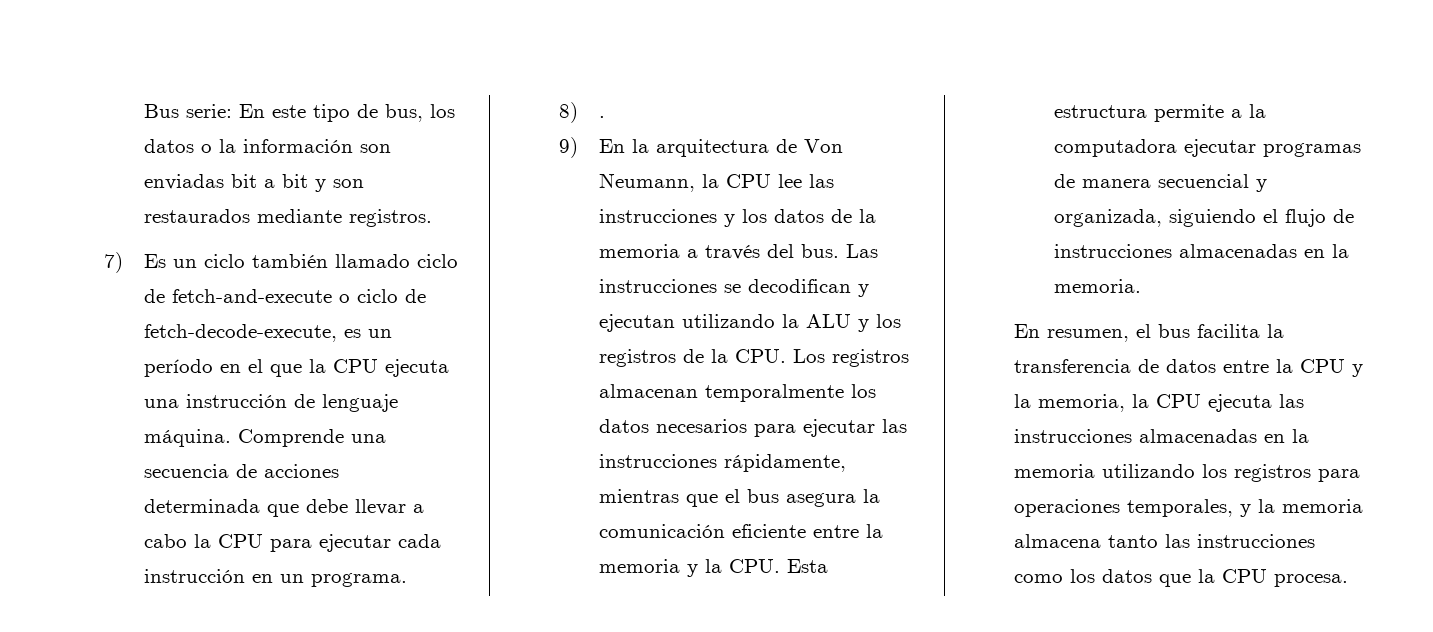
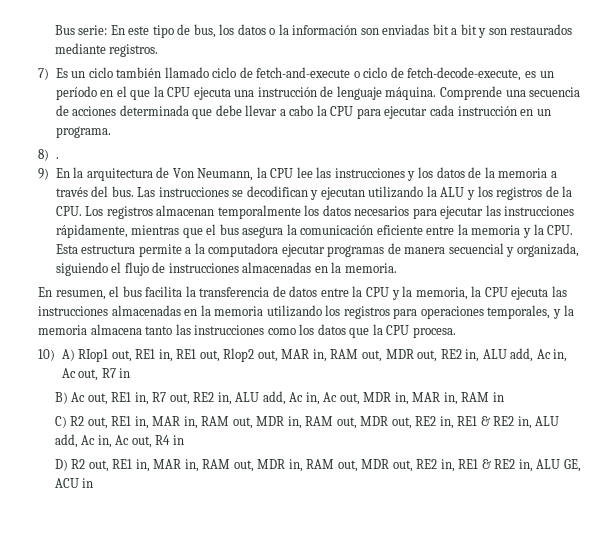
+ 10) A) RIop1 out, RE1 in, RE1 out, Rlop2 out, MAR in, RAM out, MDR out, RE2 in, ALU add, Ac in, Ac out, R7 in
+ B) Ac out, RE1 in, R7 out, RE2 in, ALU add, Ac in, Ac out, MDR in, MAR in, RAM in
+ C) R2 out, RE1 in, MAR in, RAM out, MDR in, RAM out, MDR out, RE2 in, RE1 & RE2 in, ALU add, Ac in, Ac out, R4 in
+ D) R2 out, RE1 in, MAR in, RAM out, MDR in, RAM out, MDR out, RE2 in, RE1 & RE2 in, ALU GE, ACU in

